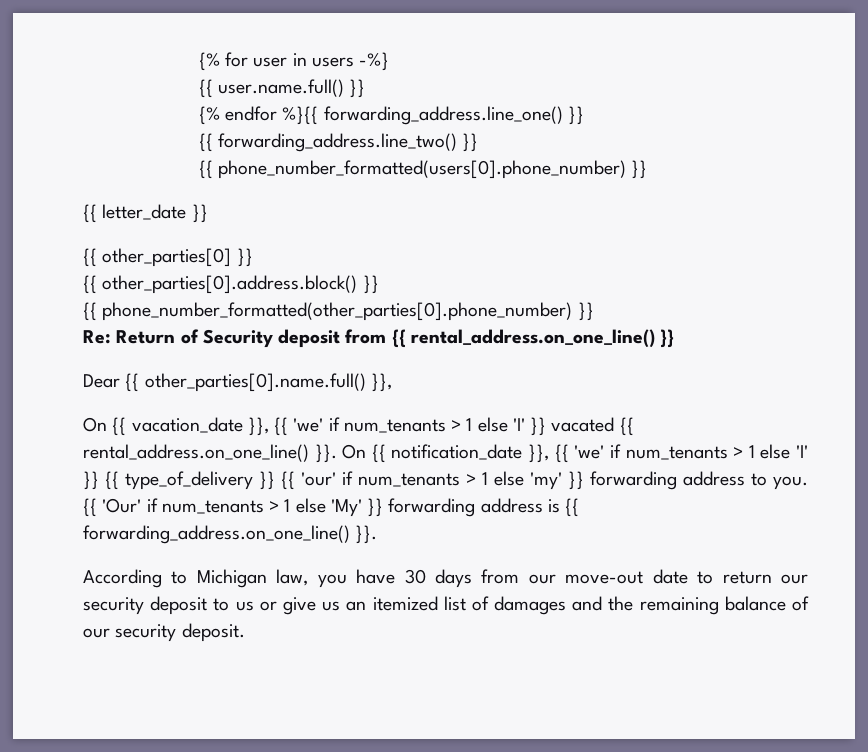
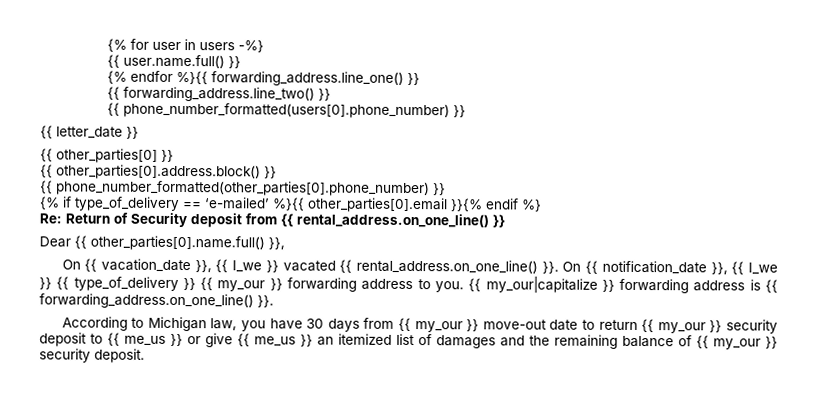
+ {% if type_of_delivery == ‘e-mailed’ %}{{ other_parties[0].email }}{% endif %}
- On {{ vacation_date }}, {{ 'we' if num_tenants > 1 else 'I' }} vacated {{ rental_address.on_one_line() }}.
+ On {{ vacation_date }}, {{ I_we }} vacated {{ rental_address.on_one_line() }}.
- On {{ notification_date }}, {{ 'we' if num_tenants > 1 else 'I' }} {{ type_of_delivery }} {{ 'our' if num_tenants > 1 else 'my' }} forwarding address to you.
+ On {{ notification_date }}, {{ I_we }} {{ type_of_delivery }} {{ my_our }} forwarding address to you.
- {{ 'Our' if num_tenants > 1 else 'My' }} forwarding address is {{ forwarding_address.on_one_line() }}.
+ {{ my_our|capitalize }} forwarding address is {{ forwarding_address.on_one_line() }}.
- According to Michigan law, you have 30 days from our move-out date to return our security deposit to us or give us an itemized list of damages and the remaining balance of our security deposit.
+ According to Michigan law, you have 30 days from {{ my_our }} move-out date to return {{ my_our }} security deposit to {{ me_us }} or give {{ me_us }} an itemized list of damages and the remaining balance of {{ my_our }} security deposit.

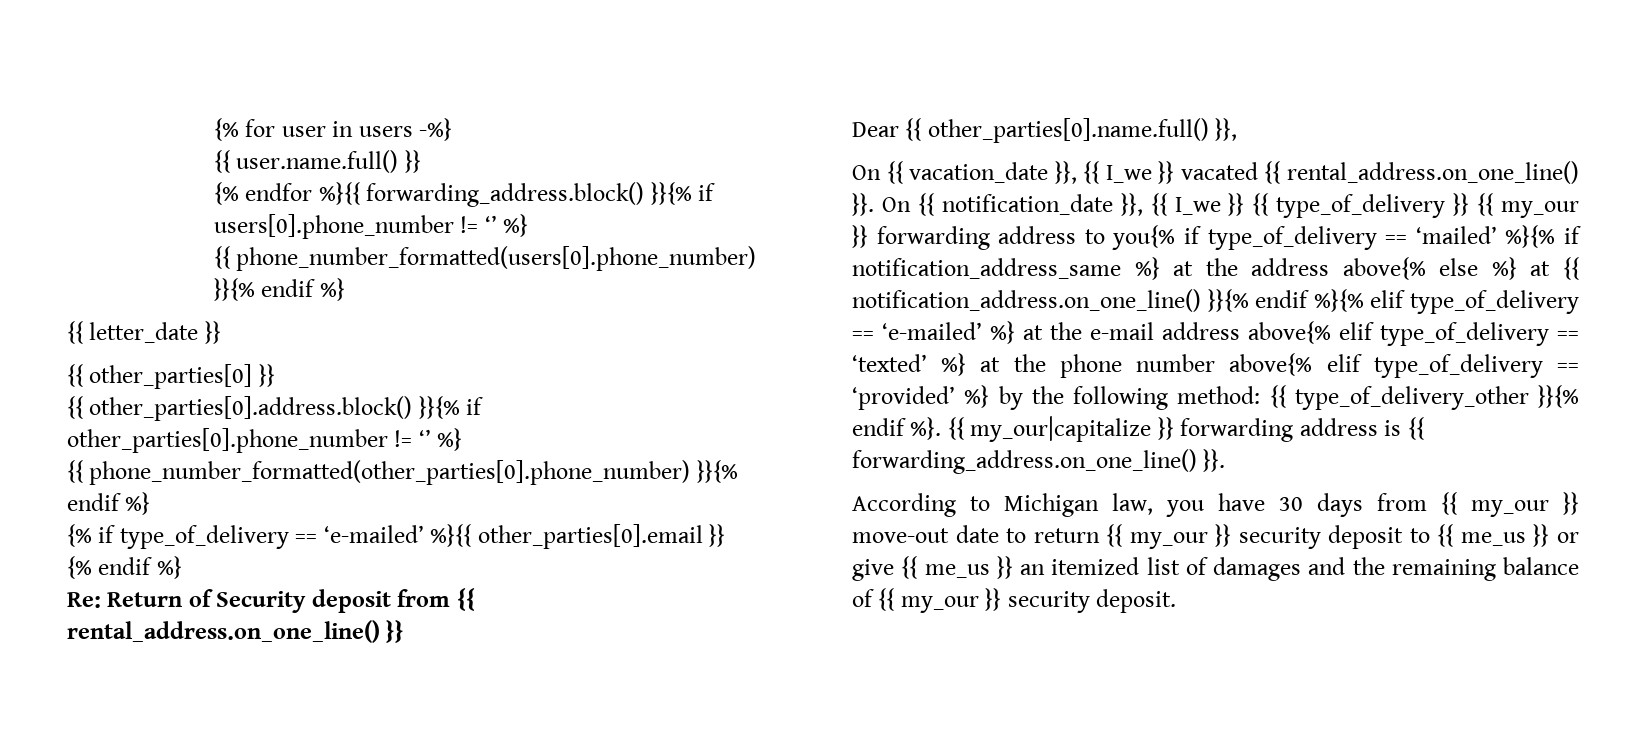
- {% endfor %}{{ forwarding_address.line_one() }}
- {{ forwarding_address.line_two() }}
+ {% endfor %}{{ forwarding_address.block() }}{% if users[0].phone_number != ‘’ %}
- {{ phone_number_formatted(users[0].phone_number) }}
+ {{ phone_number_formatted(users[0].phone_number) }}{% endif %}
- {{ other_parties[0].address.block() }}
+ {{ other_parties[0].address.block() }}{% if other_parties[0].phone_number != ‘’ %}
- {{ phone_number_formatted(other_parties[0].phone_number) }}
+ {{ phone_number_formatted(other_parties[0].phone_number) }}{% endif %}
- {% if type_of_delivery == ‘e-mailed’ %}{{ other_parties[0].email }}{% endif %}
+ {% if type_of_delivery == ‘e-mailed’ %}{{ other_parties[0].email }}
+ {% endif %}
- On {{ notification_date }}, {{ I_we }} {{ type_of_delivery }} {{ my_our }} forwarding address to you.
+ On {{ notification_date }}, {{ I_we }} {{ type_of_delivery }} {{ my_our }} forwarding address to you{% if type_of_delivery == ‘mailed’ %}{% if notification_address_same %} at the address above{% else %} at {{ notification_address.on_one_line() }}{% endif %}{% elif type_of_delivery == ‘e-mailed’ %} at the e-mail address above{% elif type_of_delivery == ‘texted’ %} at the phone number above{% elif type_of_delivery == ‘provided’ %} by the following method: {{ type_of_delivery_other }}{% endif %}.

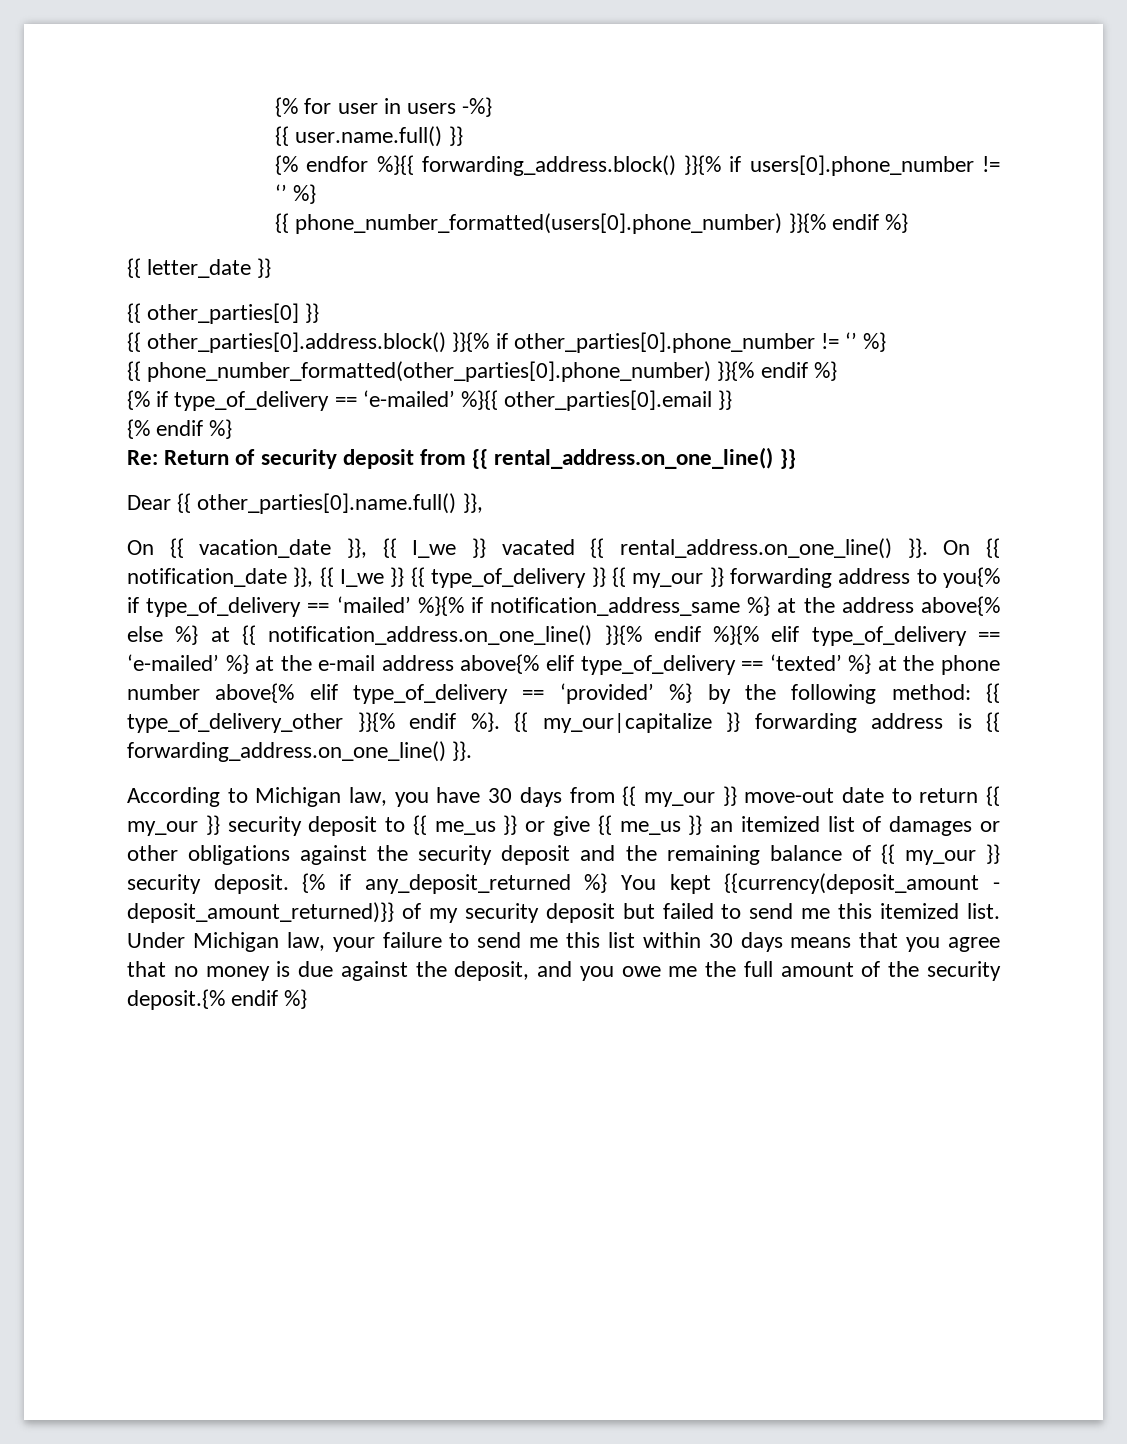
- Re: Return of Security deposit from {{ rental_address.on_one_line() }}
+ Re: Return of security deposit from {{ rental_address.on_one_line() }}
- According to Michigan law, you have 30 days from {{ my_our }} move-out date to return {{ my_our }} security deposit to {{ me_us }} or give {{ me_us }} an itemized list of damages and the remaining balance of {{ my_our }} security deposit.
+ According to Michigan law, you have 30 days from {{ my_our }} move-out date to return {{ my_our }} security deposit to {{ me_us }} or give {{ me_us }} an itemized list of damages or other obligations against the security deposit and the remaining balance of {{ my_our }} security deposit.
+ {% if any_deposit_returned %} You kept {{currency(deposit_amount - deposit_amount_returned)}} of my security deposit but failed to send me this itemized list. Under Michigan law, your failure to send me this list within 30 days means that you agree that no money is due against the deposit, and you owe me the full amount of the security deposit.{% endif %}

